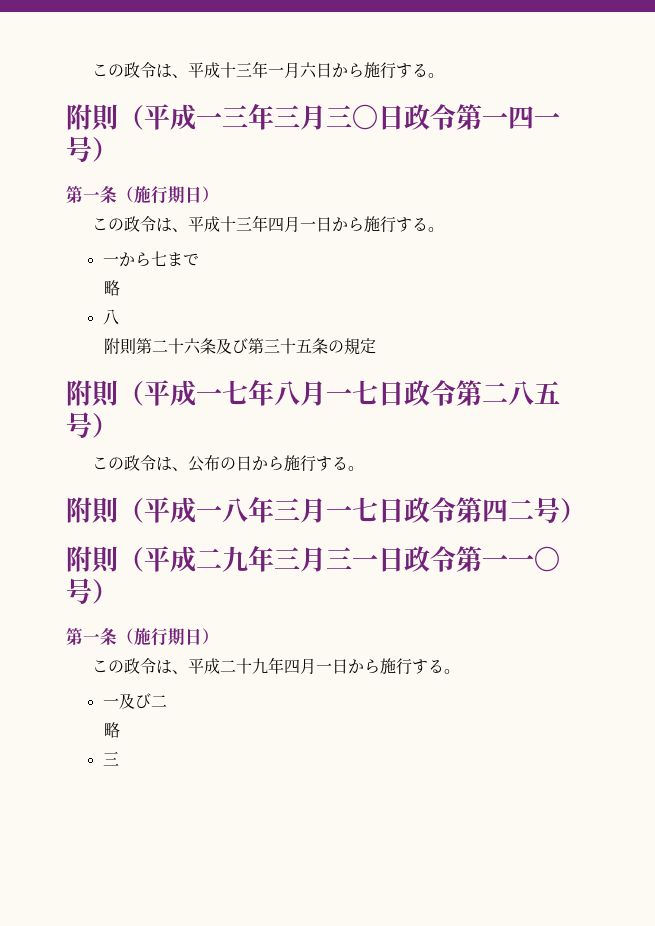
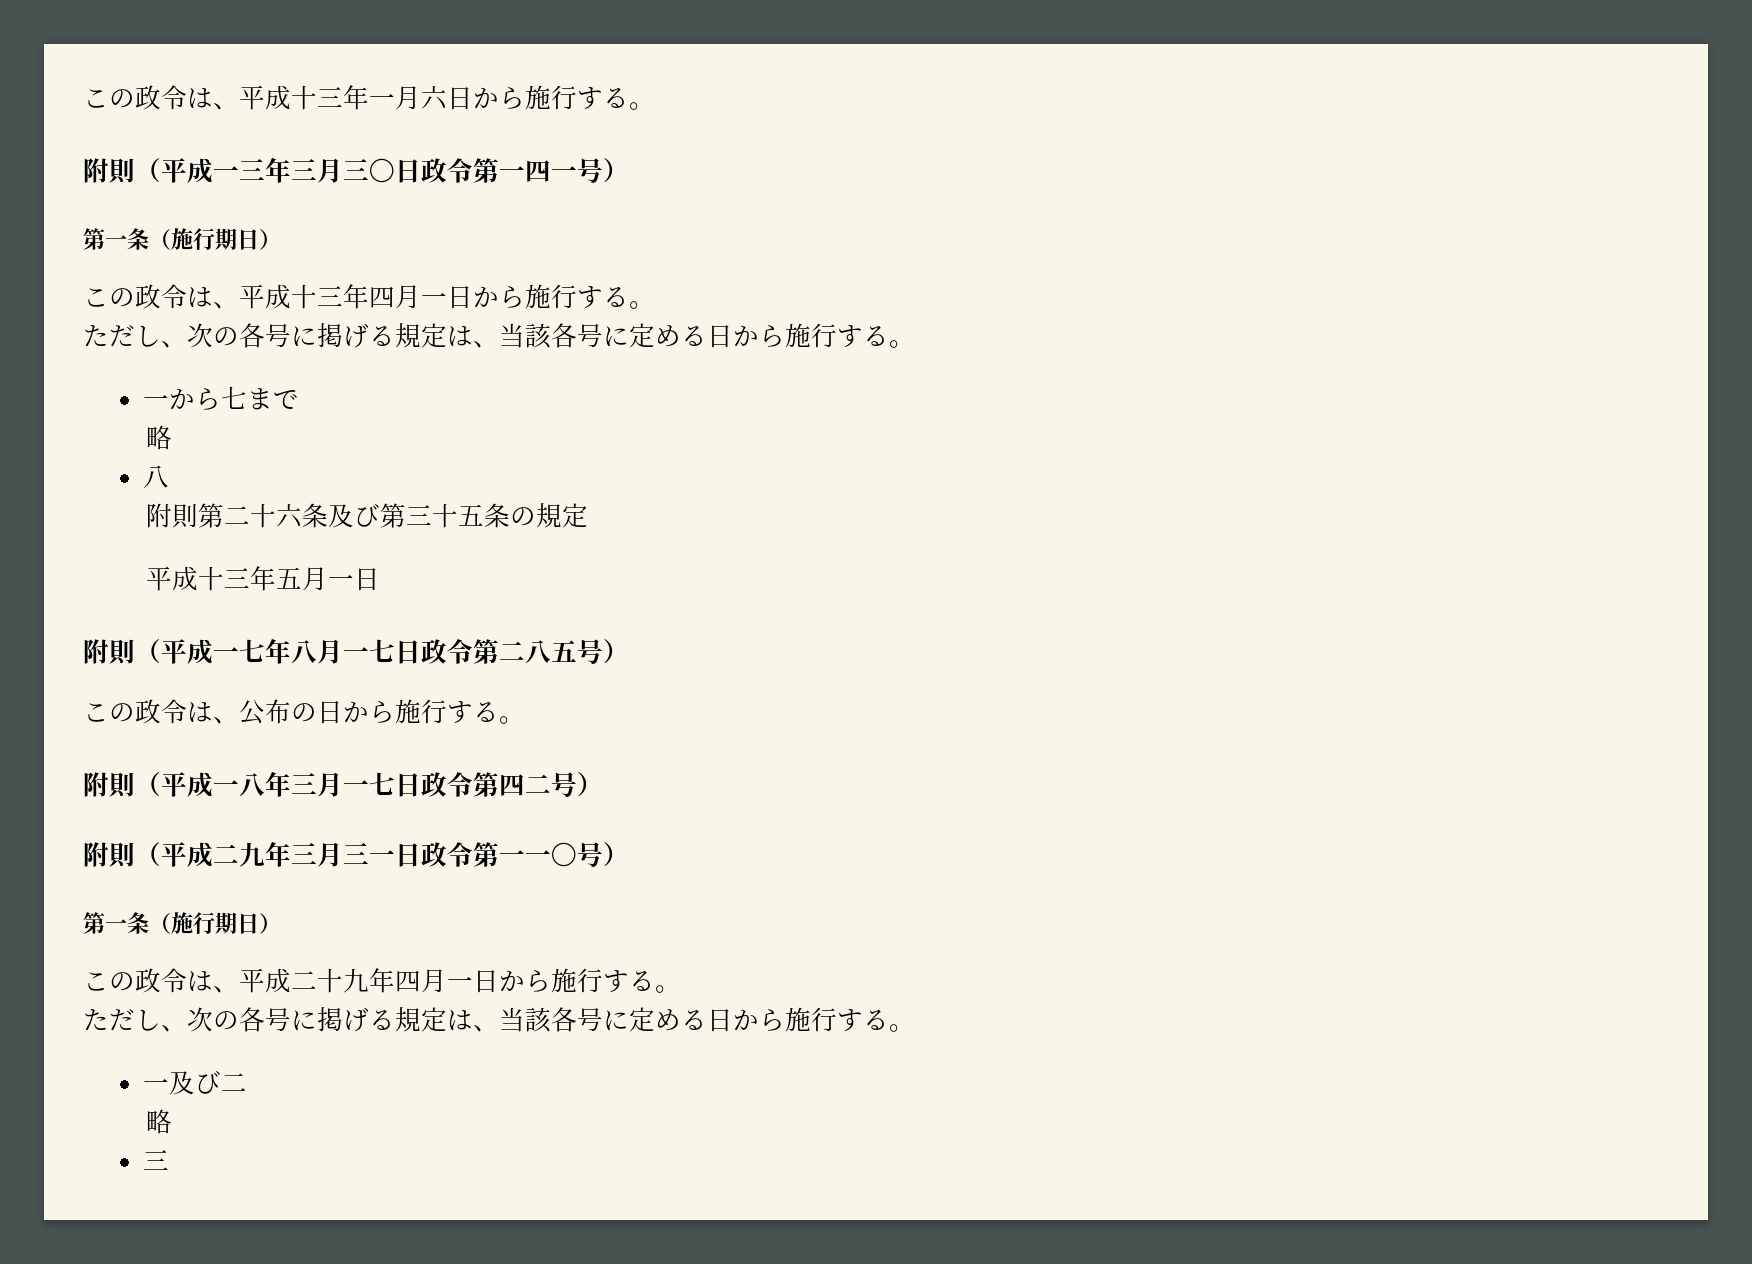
  この政令は、平成十三年四月一日から施行する。
+ ただし、次の各号に掲げる規定は、当該各号に定める日から施行する。
+ 平成十三年五月一日
  この政令は、平成二十九年四月一日から施行する。
+ ただし、次の各号に掲げる規定は、当該各号に定める日から施行する。

